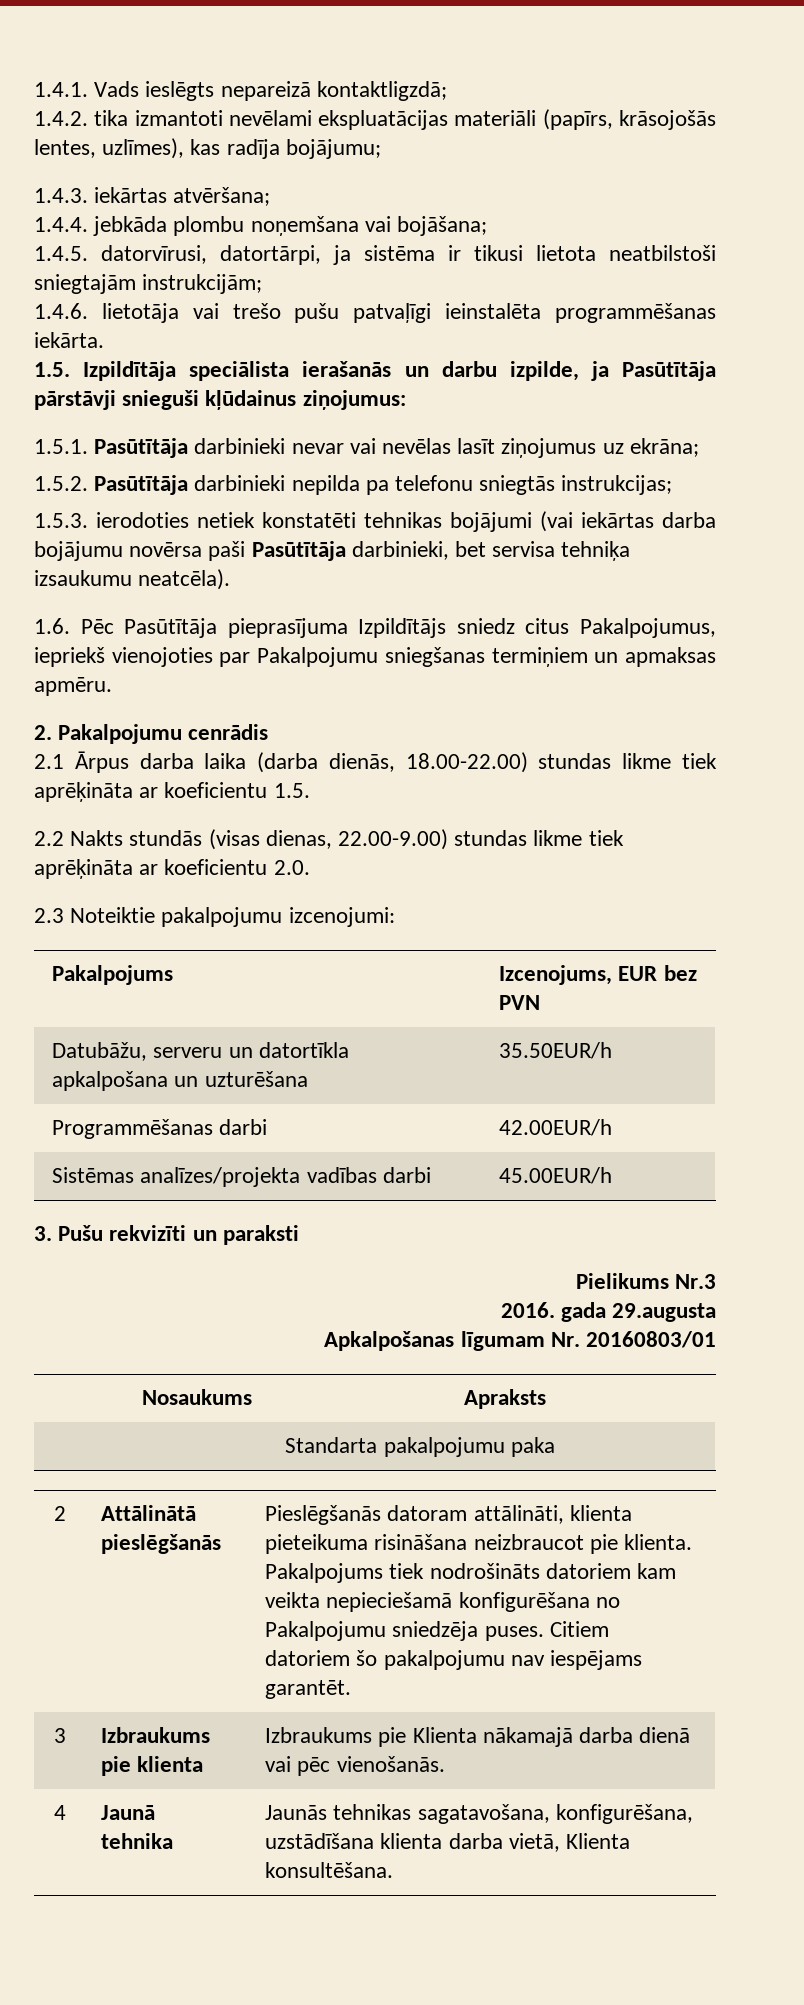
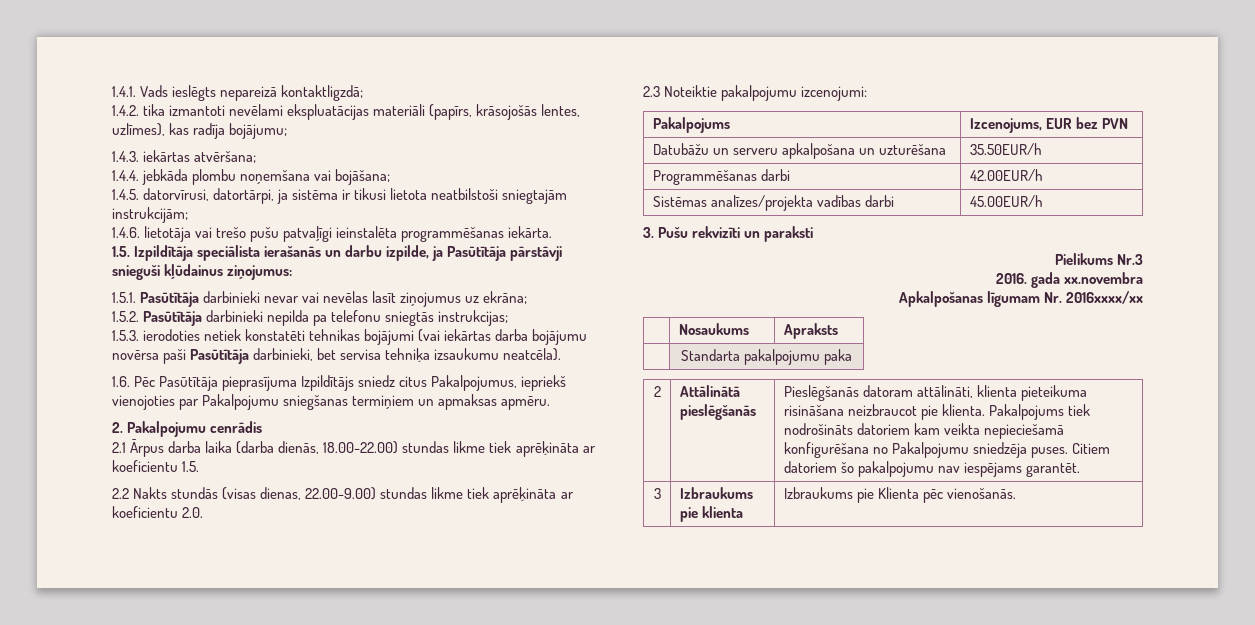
- Datubāžu, serveru un datortīkla apkalpošana un uzturēšana | 35.50EUR/h
+ Datubāžu un serveru apkalpošana un uzturēšana | 35.50EUR/h
- 2016. gada 29.augusta
+ 2016. gada xx.novembra
- Apkalpošanas līgumam Nr. 20160803/01
+ Apkalpošanas līgumam Nr. 2016xxxx/xx
- 3 | Izbraukums pie klienta | Izbraukums pie Klienta nākamajā darba dienā vai pēc vienošanās.
- 4 | Jaunā tehnika | Jaunās tehnikas sagatavošana, konfigurēšana, uzstādīšana klienta darba vietā, Klienta konsultēšana.
+ 3 | Izbraukums pie klienta | Izbraukums pie Klienta pēc vienošanās.

